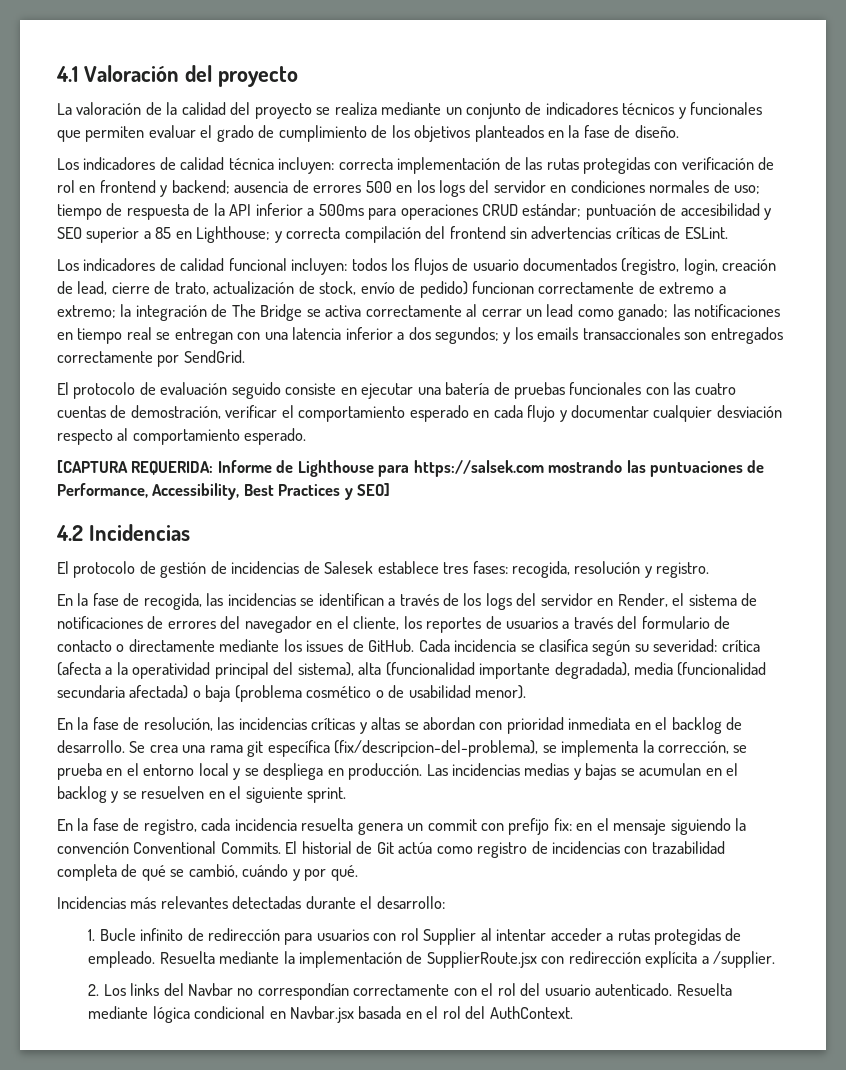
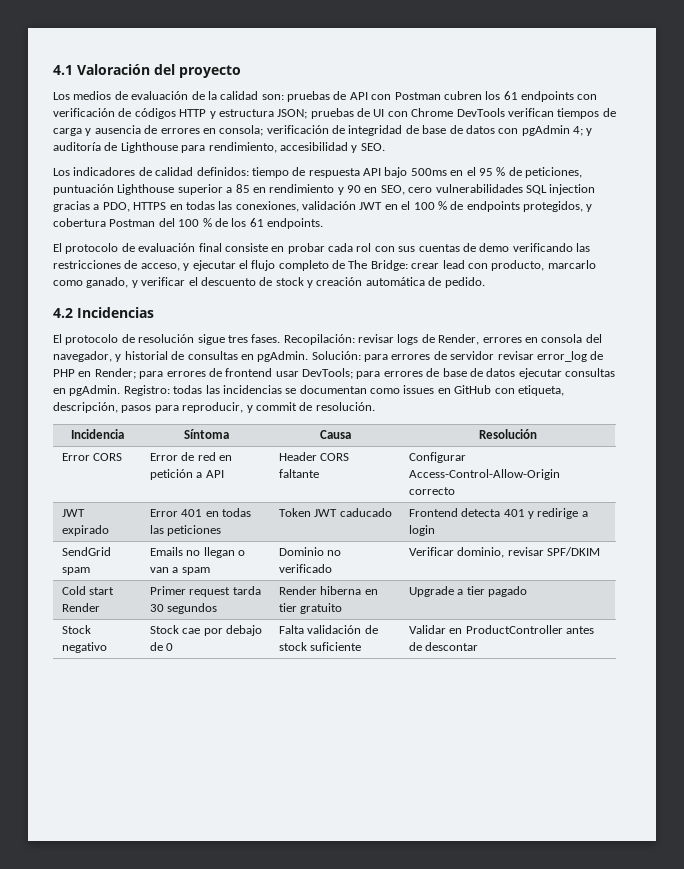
- La valoración de la calidad del proyecto se realiza mediante un conjunto de indicadores técnicos y funcionales que permiten evaluar el grado de cumplimiento de los objetivos planteados en la fase de diseño.
- Los indicadores de calidad técnica incluyen: correcta implementación de las rutas protegidas con verificación de rol en frontend y backend; ausencia de errores 500 en los logs del servidor en condiciones normales de uso; tiempo de respuesta de la API inferior a 500ms para operaciones CRUD estándar; puntuación de accesibilidad y SEO superior a 85 en Lighthouse; y correcta compilación del frontend sin advertencias críticas de ESLint.
- Los indicadores de calidad funcional incluyen: todos los flujos de usuario documentados (registro, login, creación de lead, cierre de trato, actualización de stock, envío de pedido) funcionan correctamente de extremo a extremo; la integración de The Bridge se activa correctamente al cerrar un lead como ganado; las notificaciones en tiempo real se entregan con una latencia inferior a dos segundos; y los emails transaccionales son entregados correctamente por SendGrid.
+ Los medios de evaluación de la calidad son: pruebas de API con Postman cubren los 61 endpoints con verificación de códigos HTTP y estructura JSON; pruebas de UI con Chrome DevTools verifican tiempos de carga y ausencia de errores en consola; verificación de integridad de base de datos con pgAdmin 4; y auditoría de Lighthouse para rendimiento, accesibilidad y SEO.
+ Los indicadores de calidad definidos: tiempo de respuesta API bajo 500ms en el 95 % de peticiones, puntuación Lighthouse superior a 85 en rendimiento y 90 en SEO, cero vulnerabilidades SQL injection gracias a PDO, HTTPS en todas las conexiones, validación JWT en el 100 % de endpoints protegidos, y cobertura Postman del 100 % de los 61 endpoints.
- El protocolo de evaluación seguido consiste en ejecutar una batería de pruebas funcionales con las cuatro cuentas de demostración, verificar el comportamiento esperado en cada flujo y documentar cualquier desviación respecto al comportamiento esperado.
- [CAPTURA REQUERIDA: Informe de Lighthouse para https://salsek.com mostrando las puntuaciones de Performance, Accessibility, Best Practices y SEO]
+ El protocolo de evaluación final consiste en probar cada rol con sus cuentas de demo verificando las restricciones de acceso, y ejecutar el flujo completo de The Bridge: crear lead con producto, marcarlo como ganado, y verificar el descuento de stock y creación automática de pedido.
- El protocolo de gestión de incidencias de Salesek establece tres fases: recogida, resolución y registro.
- En la fase de recogida, las incidencias se identifican a través de los logs del servidor en Render, el sistema de notificaciones de errores del navegador en el cliente, los reportes de usuarios a través del formulario de contacto o directamente mediante los issues de GitHub. Cada incidencia se clasifica según su severidad: crítica (afecta a la operatividad principal del sistema), alta (funcionalidad importante degradada), media (funcionalidad secundaria afectada) o baja (problema cosmético o de usabilidad menor).
- En la fase de resolución, las incidencias críticas y altas se abordan con prioridad inmediata en el backlog de desarrollo. Se crea una rama git específica (fix/descripcion-del-problema), se implementa la corrección, se prueba en el entorno local y se despliega en producción. Las incidencias medias y bajas se acumulan en el backlog y se resuelven en el siguiente sprint.
- En la fase de registro, cada incidencia resuelta genera un commit con prefijo fix: en el mensaje siguiendo la convención Conventional Commits. El historial de Git actúa como registro de incidencias con trazabilidad completa de qué se cambió, cuándo y por qué.
- Incidencias más relevantes detectadas durante el desarrollo:
- 1. Bucle infinito de redirección para usuarios con rol Supplier al intentar acceder a rutas protegidas de empleado. Resuelta mediante la implementación de SupplierRoute.jsx con redirección explícita a /supplier.
- 2. Los links del Navbar no correspondían correctamente con el rol del usuario autenticado. Resuelta mediante lógica condicional en Navbar.jsx basada en el rol del AuthContext.
+ El protocolo de resolución sigue tres fases. Recopilación: revisar logs de Render, errores en consola del navegador, y historial de consultas en pgAdmin. Solución: para errores de servidor revisar error_log de PHP en Render; para errores de frontend usar DevTools; para errores de base de datos ejecutar consultas en pgAdmin. Registro: todas las incidencias se documentan como issues en GitHub con etiqueta, descripción, pasos para reproducir, y commit de resolución.
+ Incidencia | Síntoma | Causa | Resolución
+ Error CORS | Error de red en petición a API | Header CORS faltante | Configurar Access-Control-Allow-Origin correcto
+ JWT expirado | Error 401 en todas las peticiones | Token JWT caducado | Frontend detecta 401 y redirige a login
+ SendGrid spam | Emails no llegan o van a spam | Dominio no verificado | Verificar dominio, revisar SPF/DKIM
+ Cold start Render | Primer request tarda 30 segundos | Render hiberna en tier gratuito | Upgrade a tier pagado
+ Stock negativo | Stock cae por debajo de 0 | Falta validación de stock suficiente | Validar en ProductController antes de descontar

